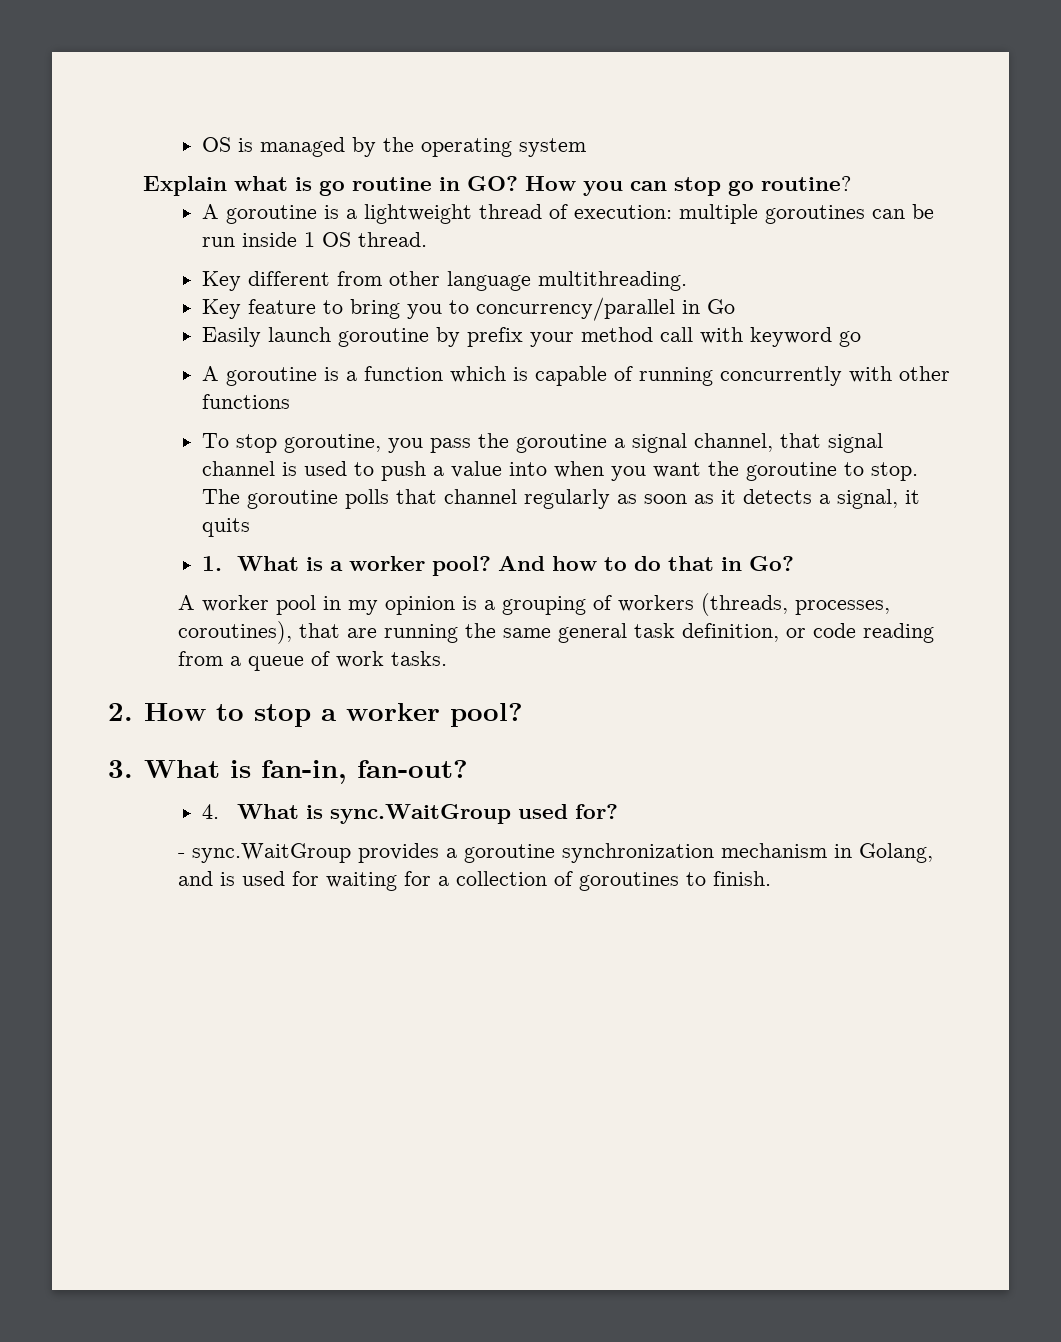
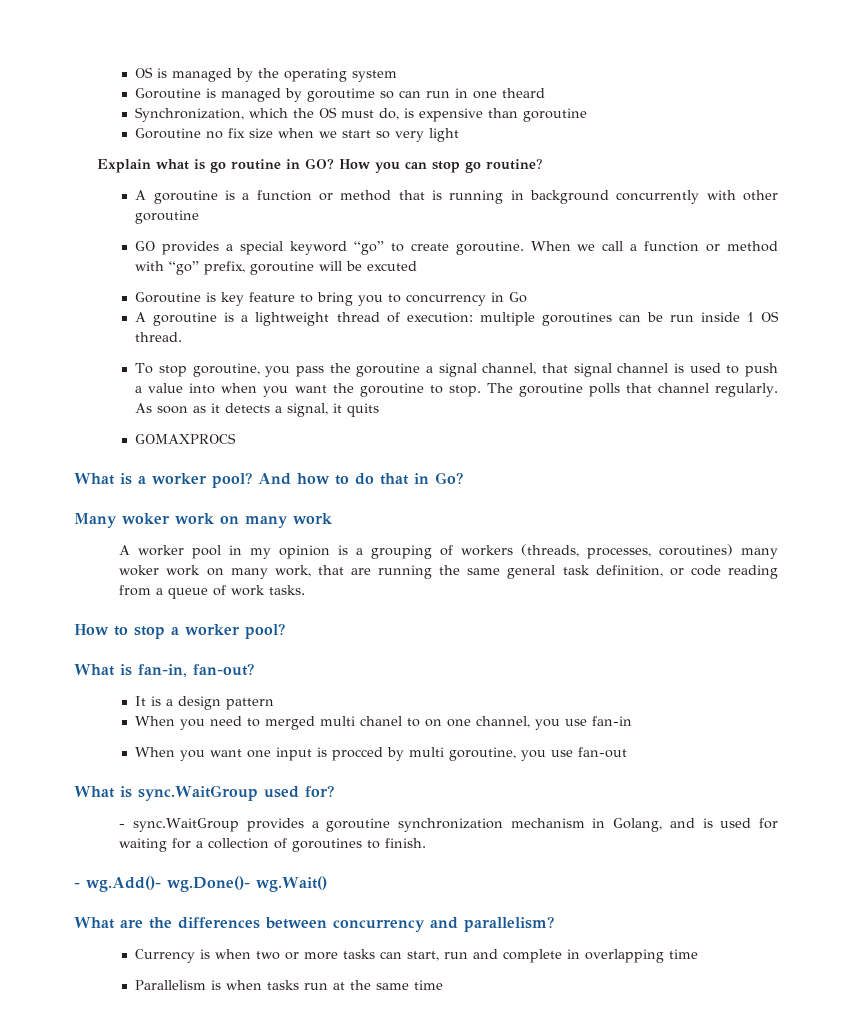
+ Goroutine is managed by goroutime so can run in one theard
+ Synchronization, which the OS must do, is expensive than goroutine
+ Goroutine no fix size when we start so very light
+ A goroutine is a function or method that is running in background concurrently with other goroutine
+ GO provides a special keyword “go” to create goroutine. When we call a function or method with “go” prefix, goroutine will be excuted
+ Goroutine is key feature to bring you to concurrency in Go
- Key different from other language multithreading.
- Key feature to bring you to concurrency/parallel in Go
- Easily launch goroutine by prefix your method call with keyword go
- A goroutine is a function which is capable of running concurrently with other functions
- The goroutine polls that channel regularly as soon as it detects a signal, it quits
+ The goroutine polls that channel regularly. As soon as it detects a signal, it quits
- 1. What is a worker pool?
+ GOMAXPROCS
+ What is a worker pool?
+ Many woker work on many work
- A worker pool in my opinion is a grouping of workers (threads, processes, coroutines), that are running the same general task definition, or code reading from a queue of work tasks.
+ A worker pool in my opinion is a grouping of workers (threads, processes, coroutines) many woker work on many work, that are running the same general task definition, or code reading from a queue of work tasks.
- 2. How to stop a worker pool?
+ How to stop a worker pool?
- 3. What is fan-in, fan-out?
+ What is fan-in, fan-out?
- 4. What is sync.WaitGroup used for?
+ It is a design pattern
+ When you need to merged multi chanel to on one channel, you use fan-in
+ When you want one input is procced by multi goroutine, you use fan-out
+ What is sync.WaitGroup used for?
+ - wg.Add()- wg.Done()- wg.Wait()
+ What are the differences between concurrency and parallelism?
+ Currency is when two or more tasks can start, run and complete in overlapping time
+ Parallelism is when tasks run at the same time

